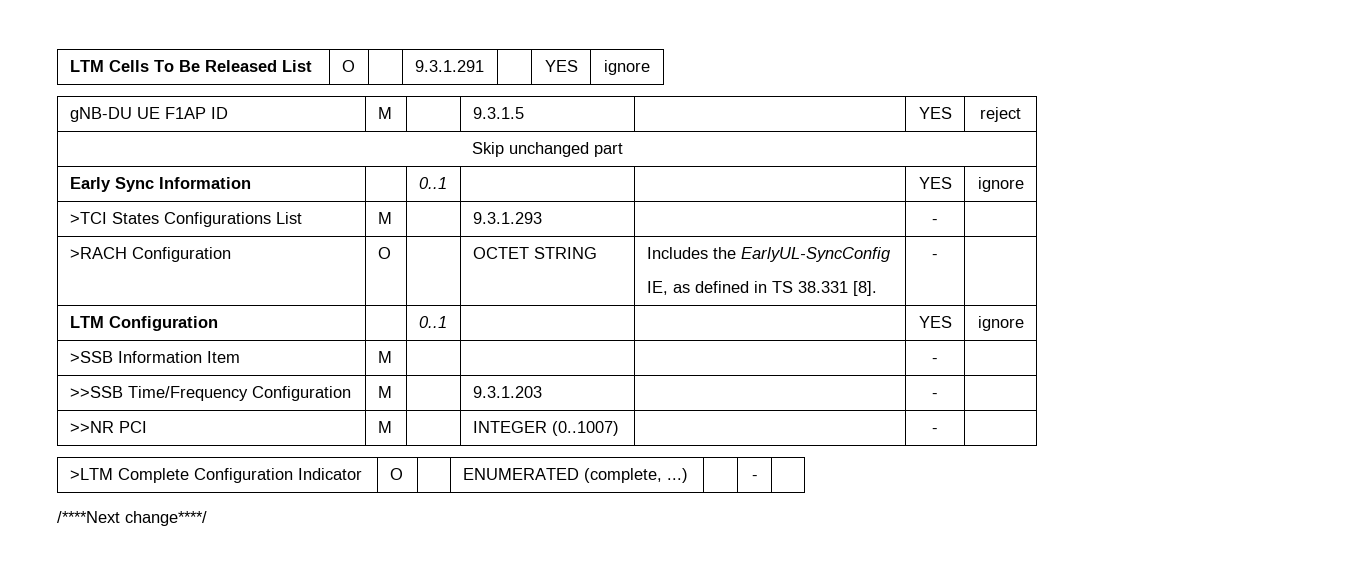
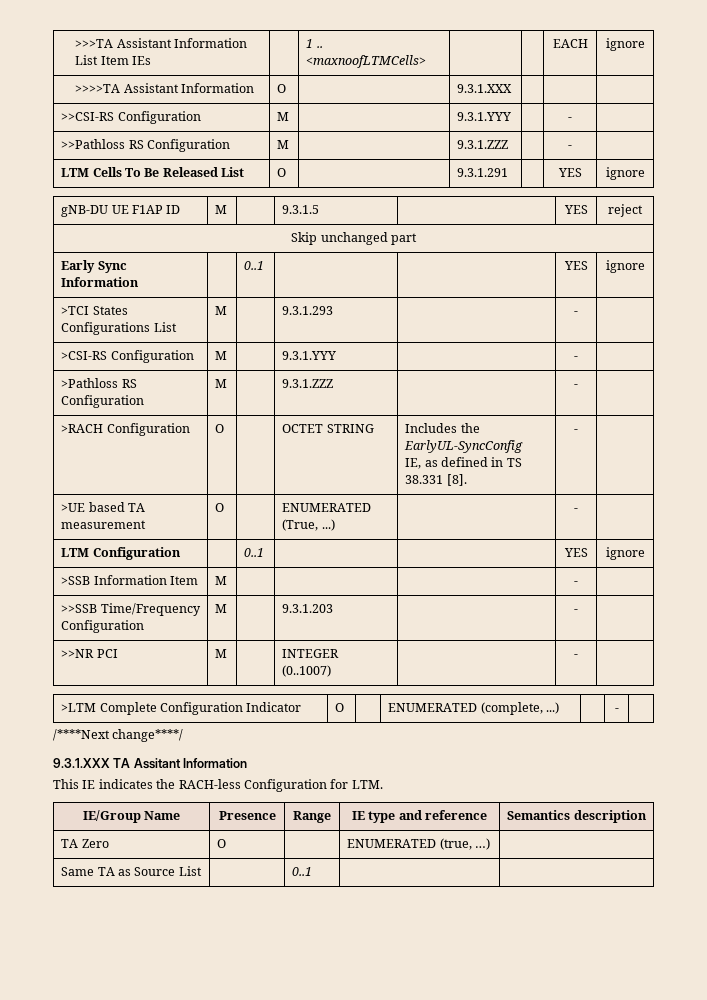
+ >>>TA Assistant Information List Item IEs | | 1 .. <maxnoofLTMCells> | | | EACH | ignore
+ >>>>TA Assistant Information | O | | 9.3.1.XXX | | |
+ >>CSI-RS Configuration | M | | 9.3.1.YYY | | - |
+ >>Pathloss RS Configuration | M | | 9.3.1.ZZZ | | - |
+ >CSI-RS Configuration | M | | 9.3.1.YYY | | - |
+ >Pathloss RS Configuration | M | | 9.3.1.ZZZ | | - |
+ >UE based TA measurement | O | | ENUMERATED (True, ...) | | - |
+ 9.3.1.XXX TA Assitant Information
+ This IE indicates the RACH-less Configuration for LTM.
+ IE/Group Name | Presence | Range | IE type and reference | Semantics description
+ TA Zero | O | | ENUMERATED (true, …) |
+ Same TA as Source List | | 0..1 | |

